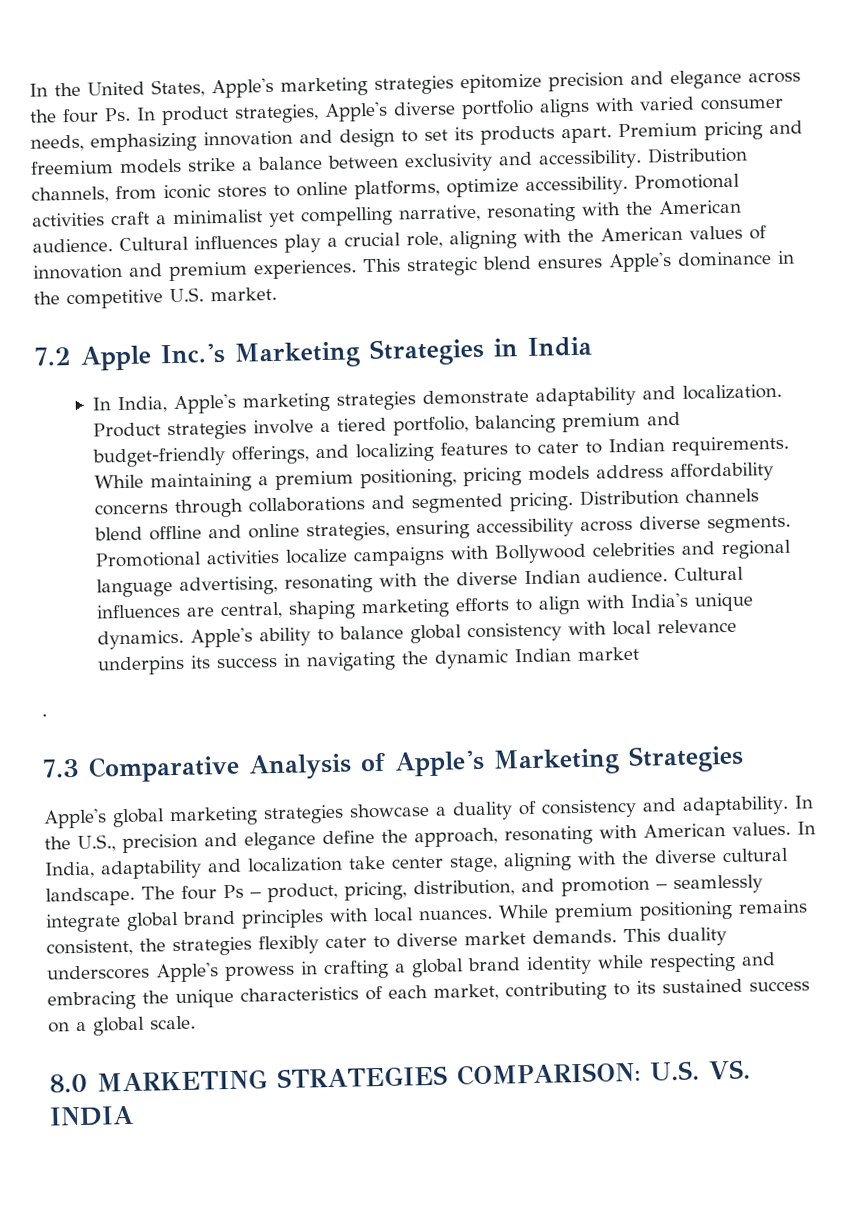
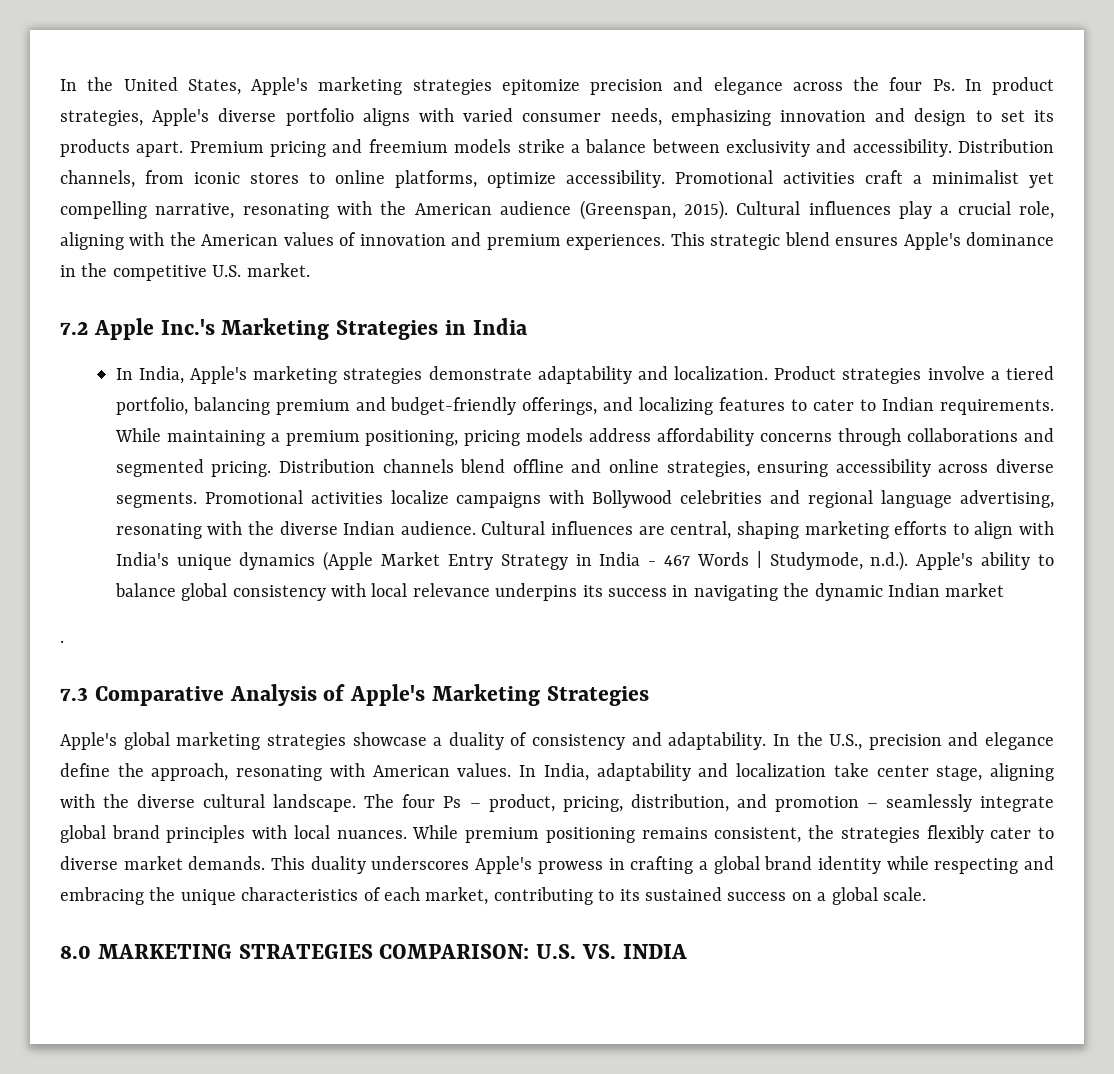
- Promotional activities craft a minimalist yet compelling narrative, resonating with the American audience.
+ Promotional activities craft a minimalist yet compelling narrative, resonating with the American audience (Greenspan, 2015).
- Cultural influences are central, shaping marketing efforts to align with India's unique dynamics. Apple's ability to balance global consistency with local relevance underpins its success in navigating the dynamic Indian market
+ Cultural influences are central, shaping marketing efforts to align with India's unique dynamics (Apple Market Entry Strategy in India - 467 Words | Studymode, n.d.). Apple's ability to balance global consistency with local relevance underpins its success in navigating the dynamic Indian market

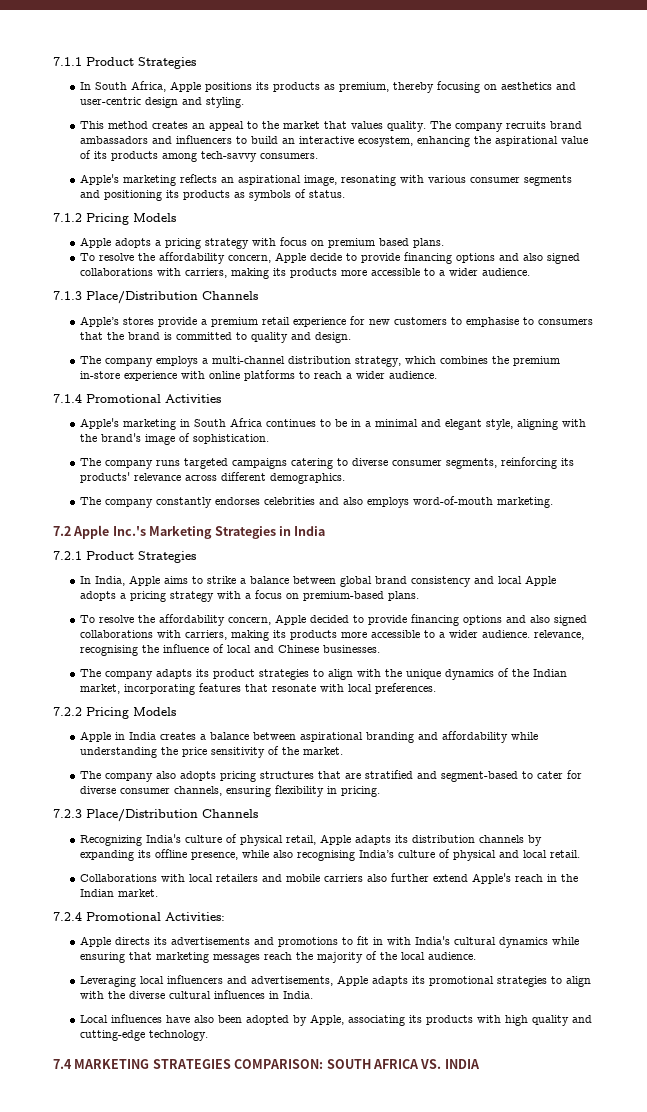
- In the United States, Apple's marketing strategies epitomize precision and elegance across the four Ps. In product strategies, Apple's diverse portfolio aligns with varied consumer needs, emphasizing innovation and design to set its products apart. Premium pricing and freemium models strike a balance between exclusivity and accessibility. Distribution channels, from iconic stores to online platforms, optimize accessibility. Promotional activities craft a minimalist yet compelling narrative, resonating with the American audience (Greenspan, 2015). Cultural influences play a crucial role, aligning with the American values of innovation and premium experiences. This strategic blend ensures Apple's dominance in the competitive U.S. market.
+ 7.1.1 Product Strategies
+ In South Africa, Apple positions its products as premium, thereby focusing on aesthetics and user-centric design and styling.
+ This method creates an appeal to the market that values quality. The company recruits brand ambassadors and influencers to build an interactive ecosystem, enhancing the aspirational value of its products among tech-savvy consumers.
+ Apple's marketing reflects an aspirational image, resonating with various consumer segments and positioning its products as symbols of status.
+ 7.1.2 Pricing Models
+ Apple adopts a pricing strategy with focus on premium based plans.
+ To resolve the affordability concern, Apple decide to provide financing options and also signed collaborations with carriers, making its products more accessible to a wider audience.
+ 7.1.3 Place/Distribution Channels
+ Apple’s stores provide a premium retail experience for new customers to emphasise to consumers that the brand is committed to quality and design.
+ The company employs a multi-channel distribution strategy, which combines the premium in-store experience with online platforms to reach a wider audience.
+ 7.1.4 Promotional Activities
+ Apple's marketing in South Africa continues to be in a minimal and elegant style, aligning with the brand's image of sophistication.
+ The company runs targeted campaigns catering to diverse consumer segments, reinforcing its products' relevance across different demographics.
+ The company constantly endorses celebrities and also employs word-of-mouth marketing.
- In India, Apple's marketing strategies demonstrate adaptability and localization. Product strategies involve a tiered portfolio, balancing premium and budget-friendly offerings, and localizing features to cater to Indian requirements. While maintaining a premium positioning, pricing models address affordability concerns through collaborations and segmented pricing. Distribution channels blend offline and online strategies, ensuring accessibility across diverse segments. Promotional activities localize campaigns with Bollywood celebrities and regional language advertising, resonating with the diverse Indian audience. Cultural influences are central, shaping marketing efforts to align with India's unique dynamics (Apple Market Entry Strategy in India - 467 Words | Studymode, n.d.). Apple's ability to balance global consistency with local relevance underpins its success in navigating the dynamic Indian market
- .
- 7.3 Comparative Analysis of Apple's Marketing Strategies
- Apple's global marketing strategies showcase a duality of consistency and adaptability. In the U.S., precision and elegance define the approach, resonating with American values. In India, adaptability and localization take center stage, aligning with the diverse cultural landscape. The four Ps – product, pricing, distribution, and promotion – seamlessly integrate global brand principles with local nuances. While premium positioning remains consistent, the strategies flexibly cater to diverse market demands. This duality underscores Apple's prowess in crafting a global brand identity while respecting and embracing the unique characteristics of each market, contributing to its sustained success on a global scale.
- 8.0 MARKETING STRATEGIES COMPARISON: U.S. VS. INDIA
+ 7.2.1 Product Strategies
+ In India, Apple aims to strike a balance between global brand consistency and local Apple adopts a pricing strategy with a focus on premium-based plans.
+ To resolve the affordability concern, Apple decided to provide financing options and also signed collaborations with carriers, making its products more accessible to a wider audience. relevance, recognising the influence of local and Chinese businesses.
+ The company adapts its product strategies to align with the unique dynamics of the Indian market, incorporating features that resonate with local preferences.
+ 7.2.2 Pricing Models
+ Apple in India creates a balance between aspirational branding and affordability while understanding the price sensitivity of the market.
+ The company also adopts pricing structures that are stratified and segment-based to cater for diverse consumer channels, ensuring flexibility in pricing.
+ 7.2.3 Place/Distribution Channels
+ Recognizing India's culture of physical retail, Apple adapts its distribution channels by expanding its offline presence, while also recognising India’s culture of physical and local retail.
+ Collaborations with local retailers and mobile carriers also further extend Apple's reach in the Indian market.
+ 7.2.4 Promotional Activities:
+ Apple directs its advertisements and promotions to fit in with India's cultural dynamics while ensuring that marketing messages reach the majority of the local audience.
+ Leveraging local influencers and advertisements, Apple adapts its promotional strategies to align with the diverse cultural influences in India.
+ Local influences have also been adopted by Apple, associating its products with high quality and cutting-edge technology.
+ 7.4 MARKETING STRATEGIES COMPARISON: SOUTH AFRICA VS. INDIA

